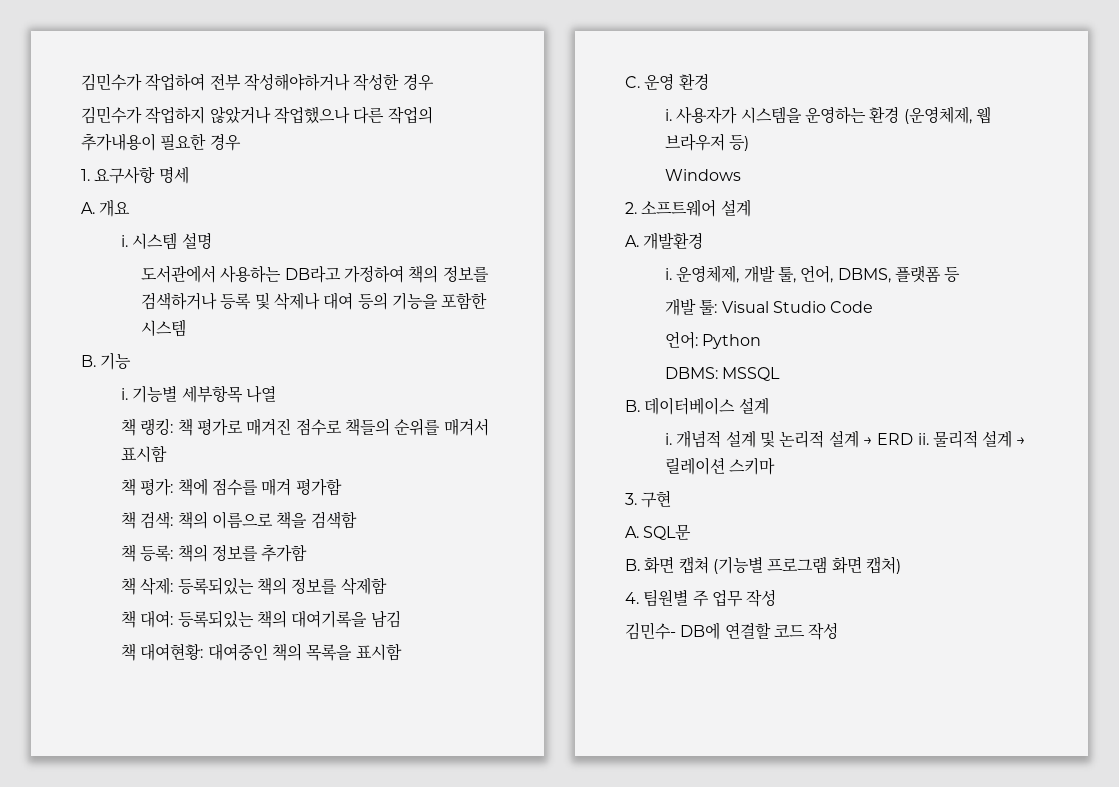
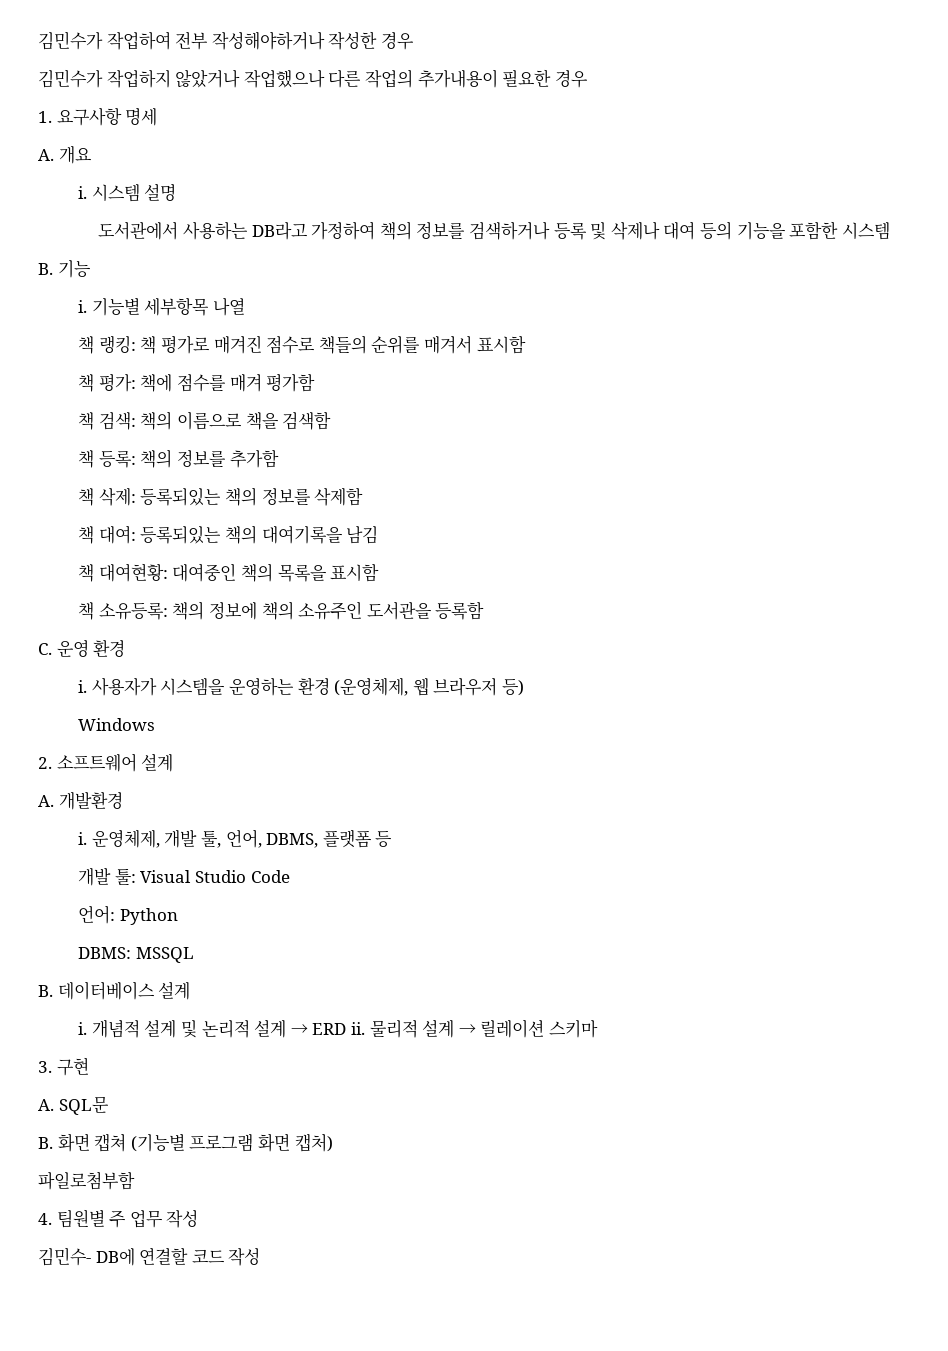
+ 책 소유등록: 책의 정보에 책의 소유주인 도서관을 등록함
+ 파일로첨부함

